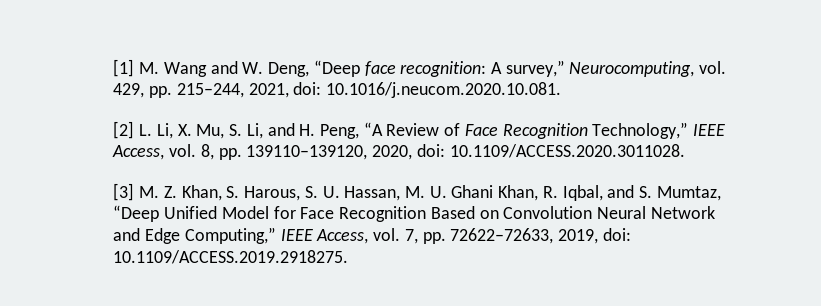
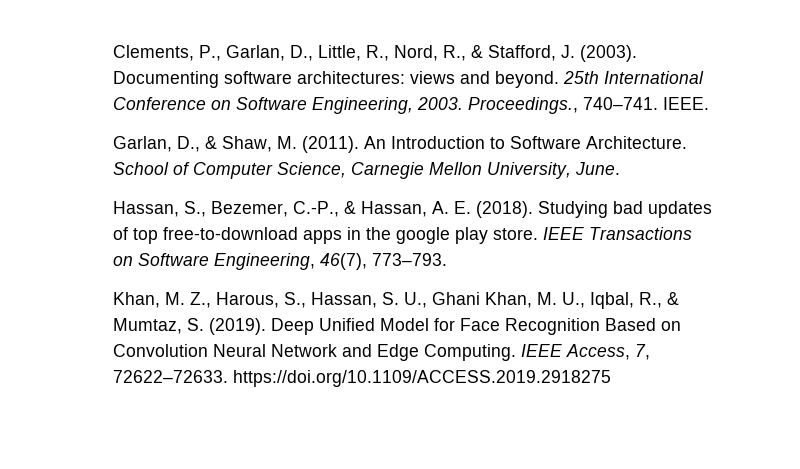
- [1] M. Wang and W. Deng, “Deep face recognition: A survey,” Neurocomputing, vol. 429, pp. 215–244, 2021, doi: 10.1016/j.neucom.2020.10.081.
- [2] L. Li, X. Mu, S. Li, and H. Peng, “A Review of Face Recognition Technology,” IEEE Access, vol. 8, pp. 139110–139120, 2020, doi: 10.1109/ACCESS.2020.3011028.
- [3] M. Z. Khan, S. Harous, S. U. Hassan, M. U. Ghani Khan, R. Iqbal, and S. Mumtaz, “Deep Unified Model for Face Recognition Based on Convolution Neural Network and Edge Computing,” IEEE Access, vol. 7, pp. 72622–72633, 2019, doi: 10.1109/ACCESS.2019.2918275.
+ Clements, P., Garlan, D., Little, R., Nord, R., & Stafford, J. (2003). Documenting software architectures: views and beyond. 25th International Conference on Software Engineering, 2003. Proceedings., 740–741. IEEE.
+ Garlan, D., & Shaw, M. (2011). An Introduction to Software Architecture. School of Computer Science, Carnegie Mellon University, June.
+ Hassan, S., Bezemer, C.-P., & Hassan, A. E. (2018). Studying bad updates of top free-to-download apps in the google play store. IEEE Transactions on Software Engineering, 46(7), 773–793.
+ Khan, M. Z., Harous, S., Hassan, S. U., Ghani Khan, M. U., Iqbal, R., & Mumtaz, S. (2019). Deep Unified Model for Face Recognition Based on Convolution Neural Network and Edge Computing. IEEE Access, 7, 72622–72633. https://doi.org/10.1109/ACCESS.2019.2918275

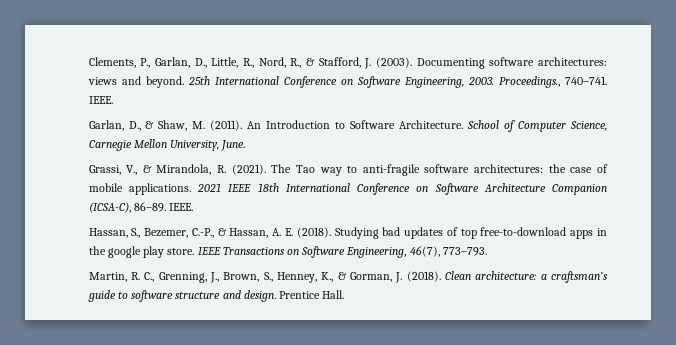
+ Grassi, V., & Mirandola, R. (2021). The Tao way to anti-fragile software architectures: the case of mobile applications. 2021 IEEE 18th International Conference on Software Architecture Companion (ICSA-C), 86–89. IEEE.
- Khan, M. Z., Harous, S., Hassan, S. U., Ghani Khan, M. U., Iqbal, R., & Mumtaz, S. (2019). Deep Unified Model for Face Recognition Based on Convolution Neural Network and Edge Computing. IEEE Access, 7, 72622–72633. https://doi.org/10.1109/ACCESS.2019.2918275
+ Martin, R. C., Grenning, J., Brown, S., Henney, K., & Gorman, J. (2018). Clean architecture: a craftsman’s guide to software structure and design. Prentice Hall.

